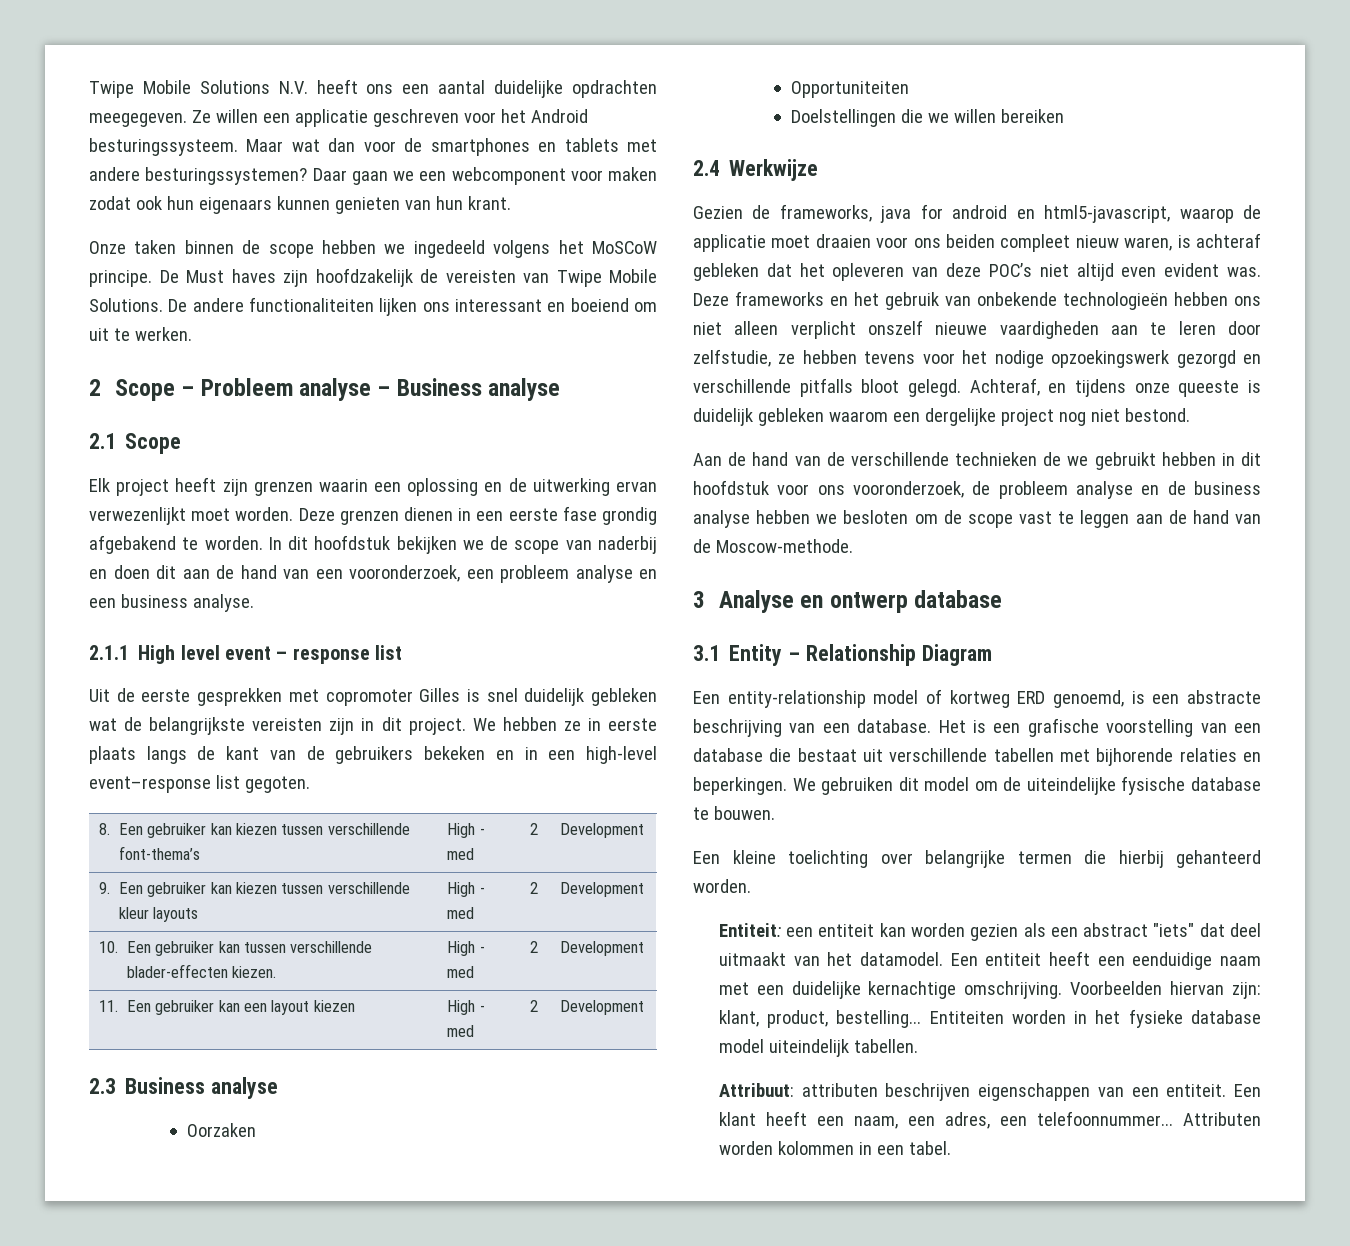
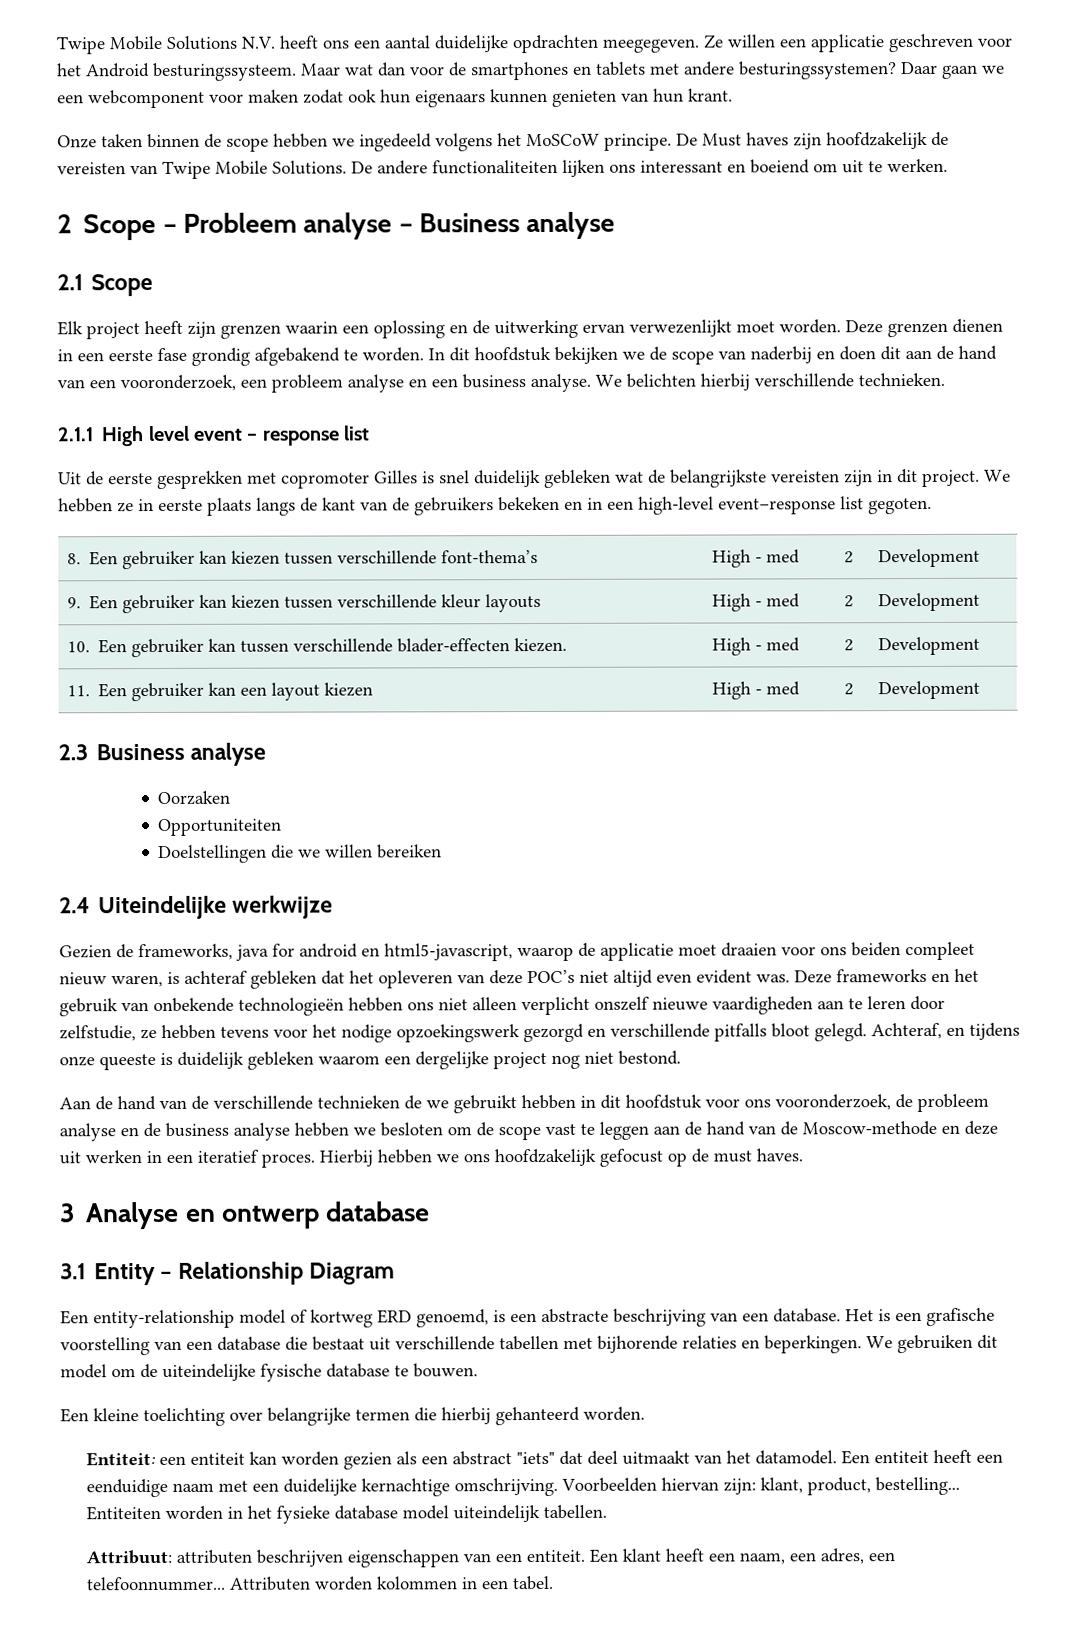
+ We belichten hierbij verschillende technieken.
- 2.4 Werkwijze
+ 2.4 Uiteindelijke werkwijze
- Aan de hand van de verschillende technieken de we gebruikt hebben in dit hoofdstuk voor ons vooronderzoek, de probleem analyse en de business analyse hebben we besloten om de scope vast te leggen aan de hand van de Moscow-methode.
+ Aan de hand van de verschillende technieken de we gebruikt hebben in dit hoofdstuk voor ons vooronderzoek, de probleem analyse en de business analyse hebben we besloten om de scope vast te leggen aan de hand van de Moscow-methode en deze uit werken in een iteratief proces. Hierbij hebben we ons hoofdzakelijk gefocust op de must haves.

